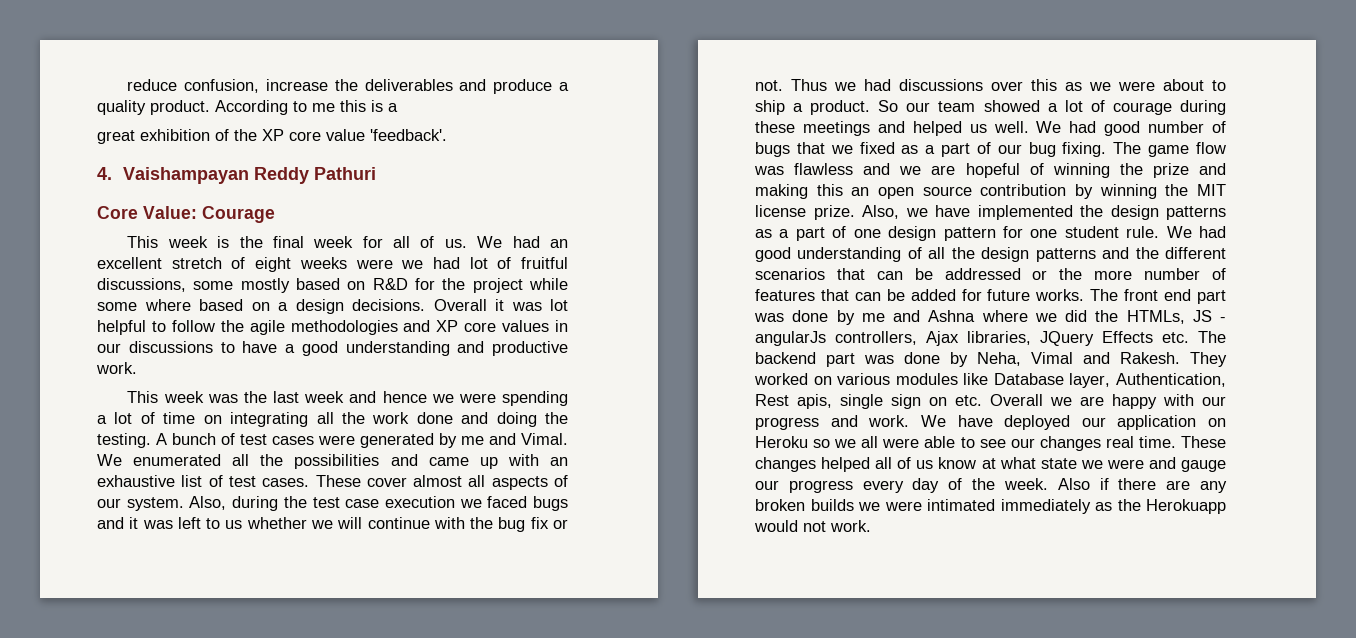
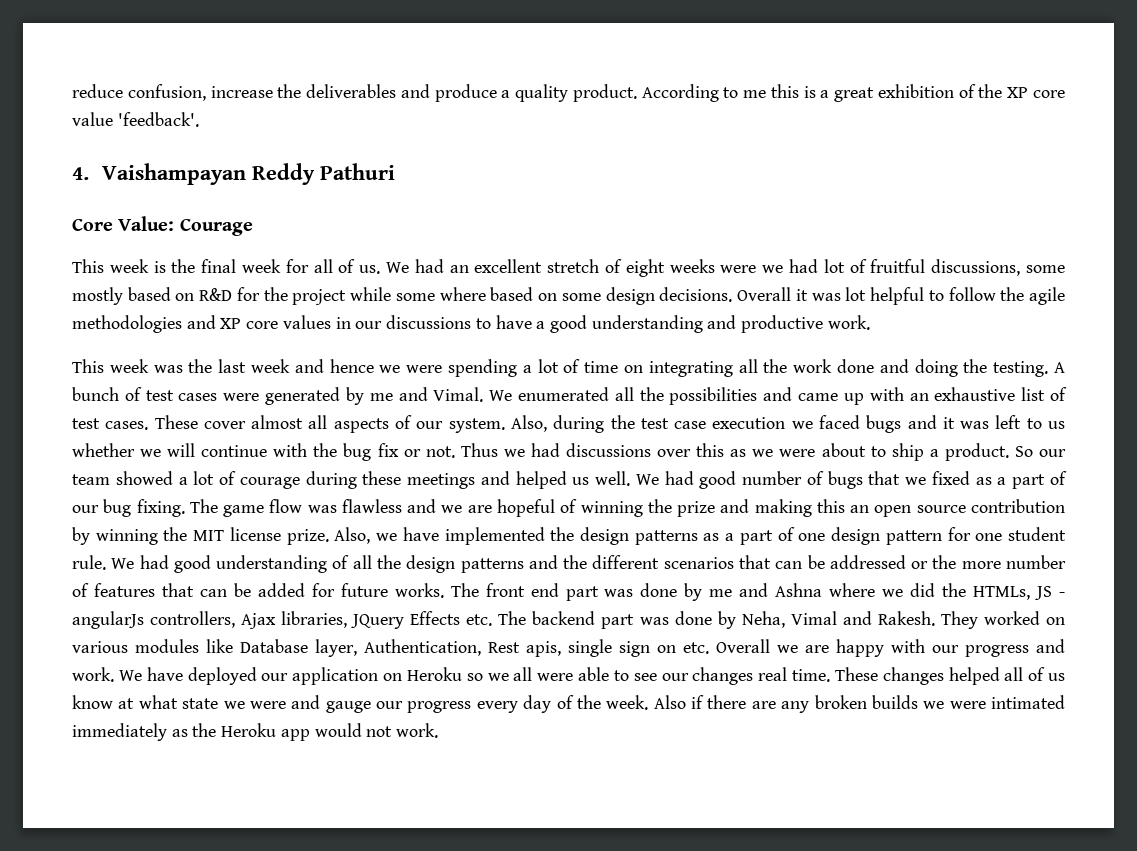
- According to me this is a
- great exhibition of the XP core value 'feedback'.
+ According to me this is a great exhibition of the XP core value 'feedback'.
- We had an excellent stretch of eight weeks were we had lot of fruitful discussions, some mostly based on R&D for the project while some where based on a design decisions.
+ We had an excellent stretch of eight weeks were we had lot of fruitful discussions, some mostly based on R&D for the project while some where based on some design decisions.
- Also if there are any broken builds we were intimated immediately as the Herokuapp would not work.
+ Also if there are any broken builds we were intimated immediately as the Heroku app would not work.

